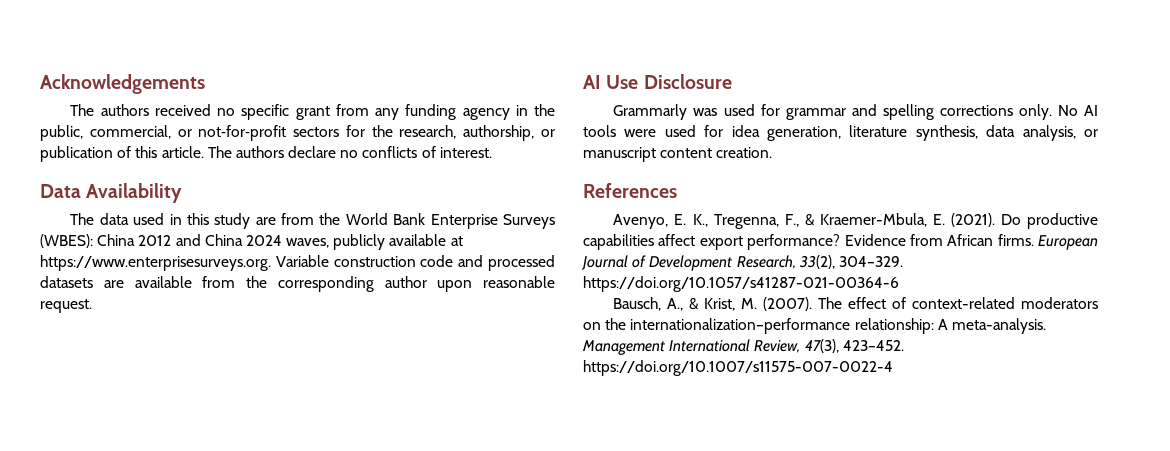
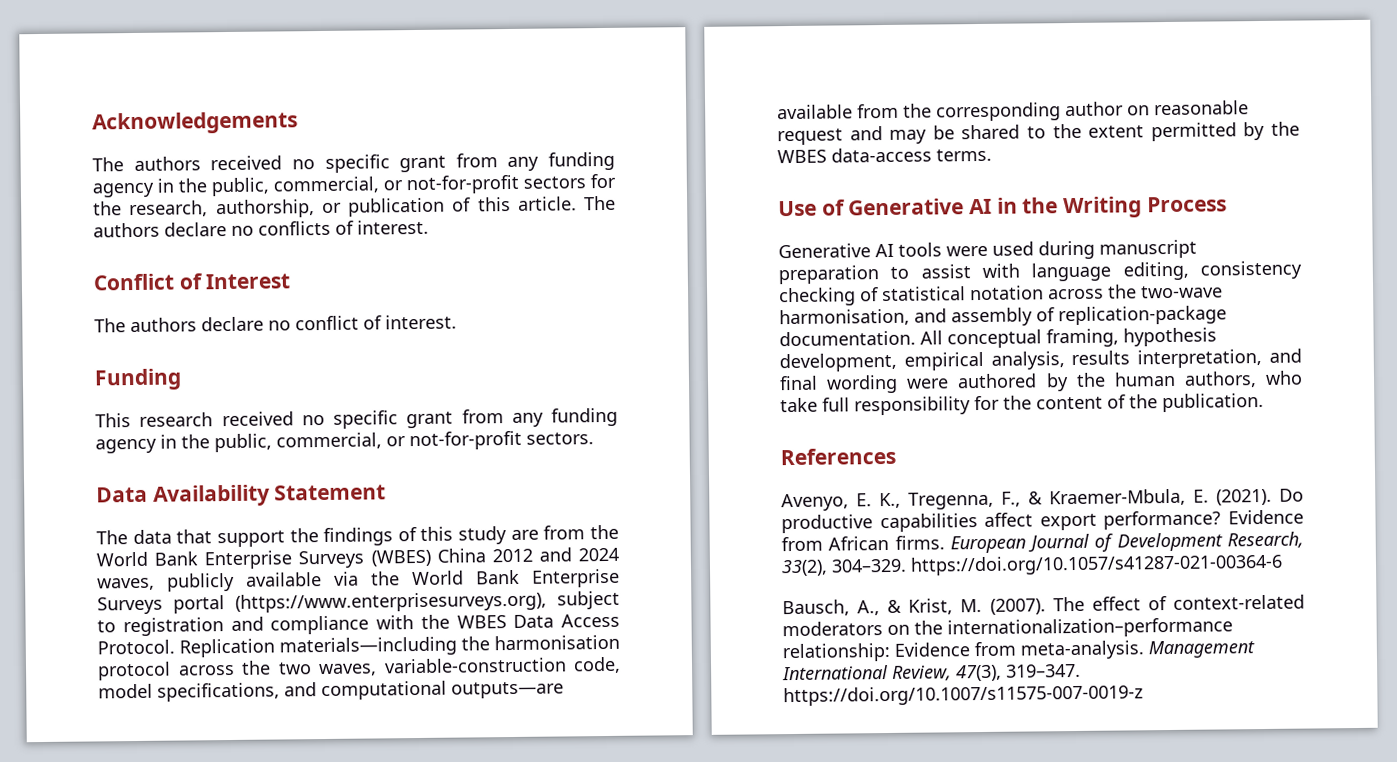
+ Conflict of Interest
+ The authors declare no conflict of interest.
+ Funding
+ This research received no specific grant from any funding agency in the public, commercial, or not-for-profit sectors.
- Data Availability
+ Data Availability Statement
- The data used in this study are from the World Bank Enterprise Surveys (WBES): China 2012 and China 2024 waves, publicly available at https://www.enterprisesurveys.org. Variable construction code and processed datasets are available from the corresponding author upon reasonable request.
- AI Use Disclosure
- Grammarly was used for grammar and spelling corrections only. No AI tools were used for idea generation, literature synthesis, data analysis, or manuscript content creation.
+ The data that support the findings of this study are from the World Bank Enterprise Surveys (WBES) China 2012 and 2024 waves, publicly available via the World Bank Enterprise Surveys portal (https://www.enterprisesurveys.org), subject to registration and compliance with the WBES Data Access Protocol. Replication materials—including the harmonisation protocol across the two waves, variable-construction code, model specifications, and computational outputs—are available from the corresponding author on reasonable request and may be shared to the extent permitted by the WBES data-access terms.
+ Use of Generative AI in the Writing Process
+ Generative AI tools were used during manuscript preparation to assist with language editing, consistency checking of statistical notation across the two-wave harmonisation, and assembly of replication-package documentation. All conceptual framing, hypothesis development, empirical analysis, results interpretation, and final wording were authored by the human authors, who take full responsibility for the content of the publication.
- The effect of context-related moderators on the internationalization–performance relationship: A meta-analysis.
+ The effect of context-related moderators on the internationalization–performance relationship: Evidence from meta-analysis.
- Management International Review, 47(3), 423–452. https://doi.org/10.1007/s11575-007-0022-4
+ Management International Review, 47(3), 319–347. https://doi.org/10.1007/s11575-007-0019-z

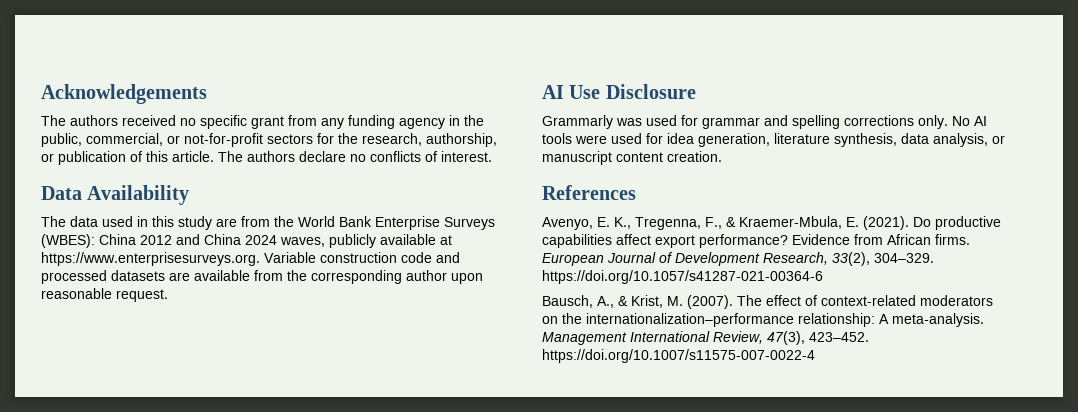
- Conflict of Interest
- The authors declare no conflict of interest.
- Funding
- This research received no specific grant from any funding agency in the public, commercial, or not-for-profit sectors.
- Data Availability Statement
+ Data Availability
- The data that support the findings of this study are from the World Bank Enterprise Surveys (WBES) China 2012 and 2024 waves, publicly available via the World Bank Enterprise Surveys portal (https://www.enterprisesurveys.org), subject to registration and compliance with the WBES Data Access Protocol. Replication materials—including the harmonisation protocol across the two waves, variable-construction code, model specifications, and computational outputs—are available from the corresponding author on reasonable request and may be shared to the extent permitted by the WBES data-access terms.
- Use of Generative AI in the Writing Process
- Generative AI tools were used during manuscript preparation to assist with language editing, consistency checking of statistical notation across the two-wave harmonisation, and assembly of replication-package documentation. All conceptual framing, hypothesis development, empirical analysis, results interpretation, and final wording were authored by the human authors, who take full responsibility for the content of the publication.
+ The data used in this study are from the World Bank Enterprise Surveys (WBES): China 2012 and China 2024 waves, publicly available at https://www.enterprisesurveys.org. Variable construction code and processed datasets are available from the corresponding author upon reasonable request.
+ AI Use Disclosure
+ Grammarly was used for grammar and spelling corrections only. No AI tools were used for idea generation, literature synthesis, data analysis, or manuscript content creation.
- The effect of context-related moderators on the internationalization–performance relationship: Evidence from meta-analysis.
+ The effect of context-related moderators on the internationalization–performance relationship: A meta-analysis.
- Management International Review, 47(3), 319–347. https://doi.org/10.1007/s11575-007-0019-z
+ Management International Review, 47(3), 423–452. https://doi.org/10.1007/s11575-007-0022-4

